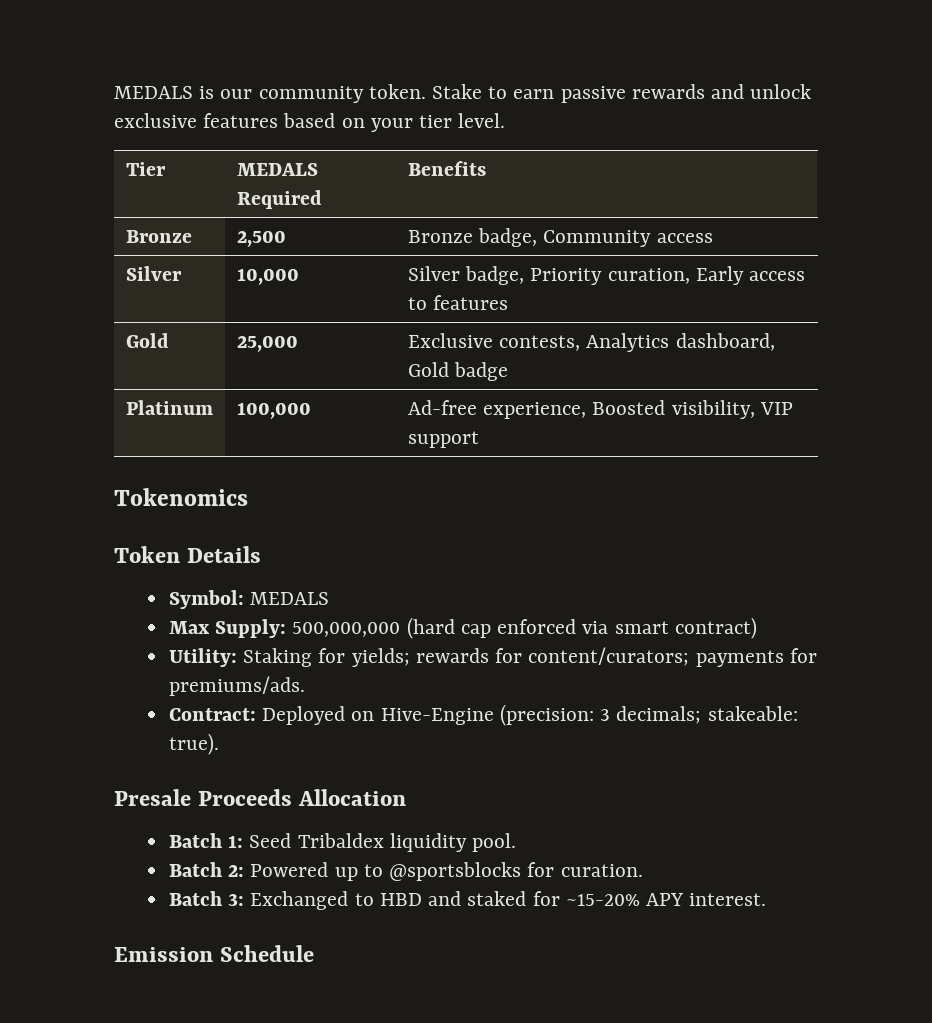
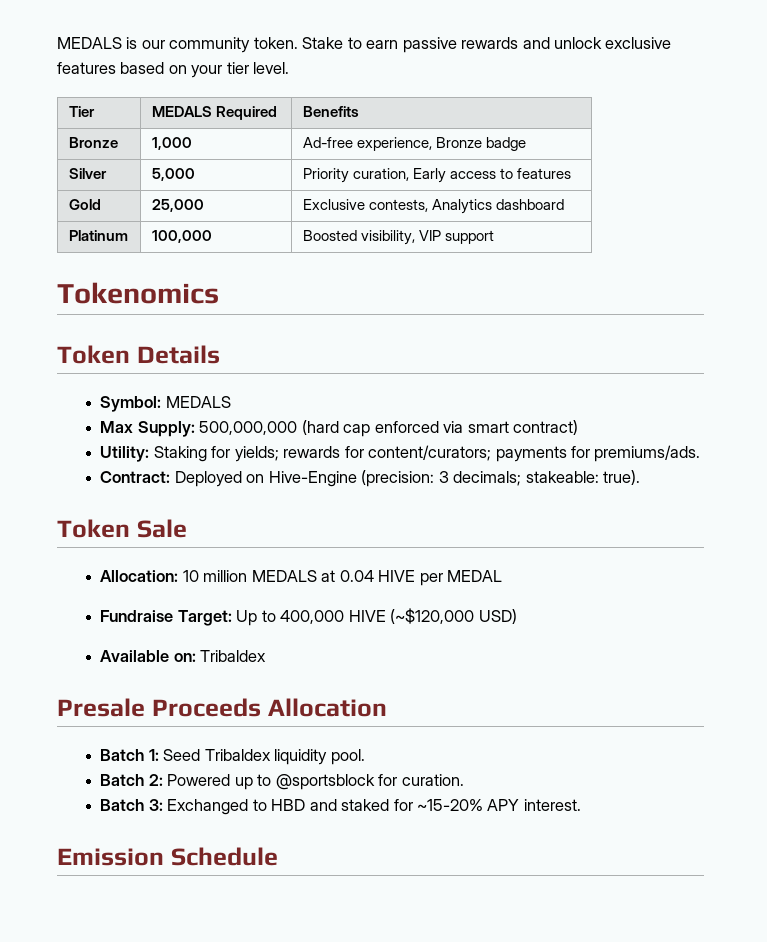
- Bronze | 2,500 | Bronze badge, Community access
- Silver | 10,000 | Silver badge, Priority curation, Early access to features
+ Bronze | 1,000 | Ad-free experience, Bronze badge
+ Silver | 5,000 | Priority curation, Early access to features
- Gold | 25,000 | Exclusive contests, Analytics dashboard, Gold badge
+ Gold | 25,000 | Exclusive contests, Analytics dashboard
- Platinum | 100,000 | Ad-free experience, Boosted visibility, VIP support
+ Platinum | 100,000 | Boosted visibility, VIP support
+ Token Sale
+ Allocation: 10 million MEDALS at 0.04 HIVE per MEDAL
+ Fundraise Target: Up to 400,000 HIVE (~$120,000 USD)
+ Available on: Tribaldex
- Batch 2: Powered up to @sportsblocks for curation.
+ Batch 2: Powered up to @sportsblock for curation.

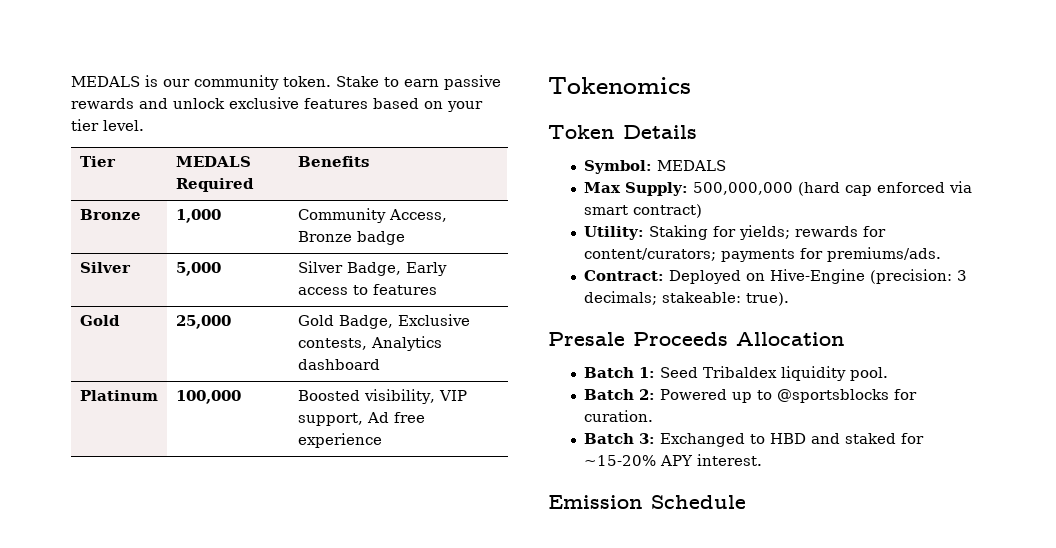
- Bronze | 1,000 | Ad-free experience, Bronze badge
+ Bronze | 1,000 | Community Access, Bronze badge
- Silver | 5,000 | Priority curation, Early access to features
+ Silver | 5,000 | Silver Badge, Early access to features
- Gold | 25,000 | Exclusive contests, Analytics dashboard
+ Gold | 25,000 | Gold Badge, Exclusive contests, Analytics dashboard
- Platinum | 100,000 | Boosted visibility, VIP support
+ Platinum | 100,000 | Boosted visibility, VIP support, Ad free experience
- Token Sale
- Allocation: 10 million MEDALS at 0.04 HIVE per MEDAL
- Fundraise Target: Up to 400,000 HIVE (~$120,000 USD)
- Available on: Tribaldex
- Batch 2: Powered up to @sportsblock for curation.
+ Batch 2: Powered up to @sportsblocks for curation.

